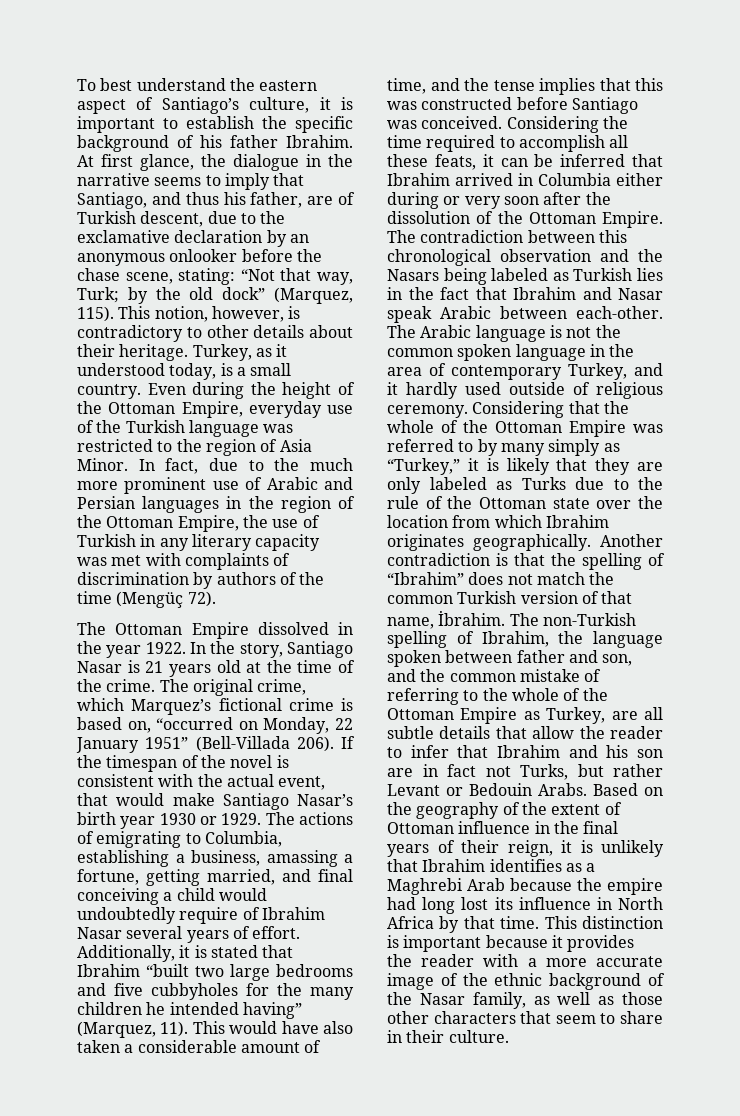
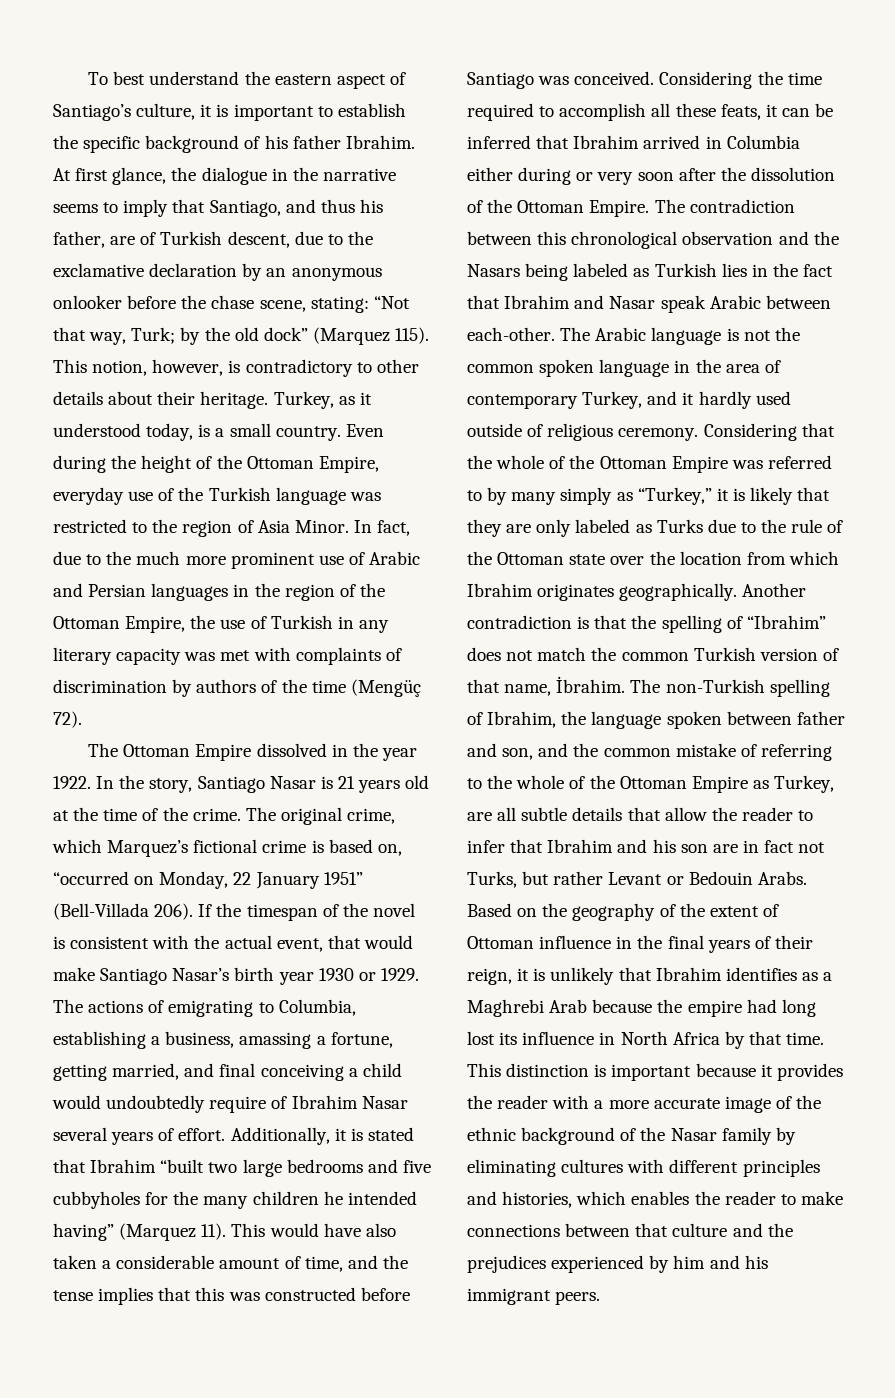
- At first glance, the dialogue in the narrative seems to imply that Santiago, and thus his father, are of Turkish descent, due to the exclamative declaration by an anonymous onlooker before the chase scene, stating: “Not that way, Turk; by the old dock” (Marquez, 115).
+ At first glance, the dialogue in the narrative seems to imply that Santiago, and thus his father, are of Turkish descent, due to the exclamative declaration by an anonymous onlooker before the chase scene, stating: “Not that way, Turk; by the old dock” (Marquez 115).
- Additionally, it is stated that Ibrahim “built two large bedrooms and five cubbyholes for the many children he intended having” (Marquez, 11).
+ Additionally, it is stated that Ibrahim “built two large bedrooms and five cubbyholes for the many children he intended having” (Marquez 11).
- This distinction is important because it provides the reader with a more accurate image of the ethnic background of the Nasar family, as well as those other characters that seem to share in their culture.
+ This distinction is important because it provides the reader with a more accurate image of the ethnic background of the Nasar family by eliminating cultures with different principles and histories, which enables the reader to make connections between that culture and the prejudices experienced by him and his immigrant peers.

